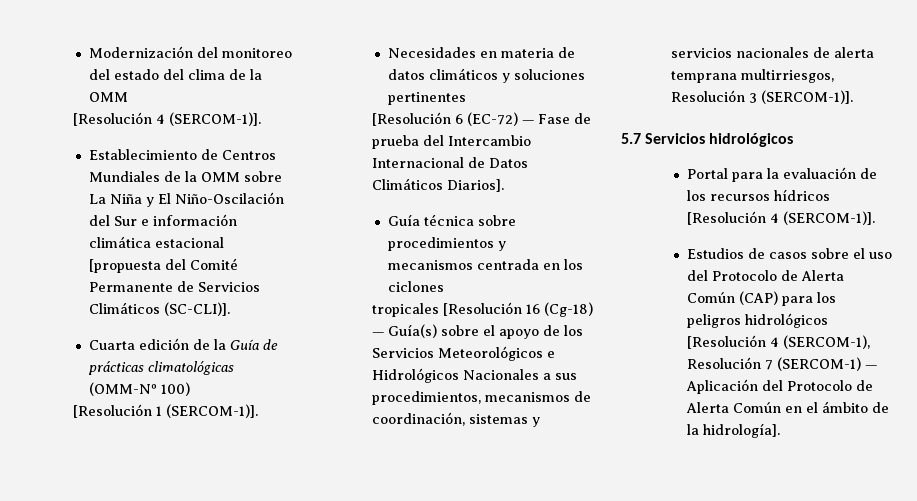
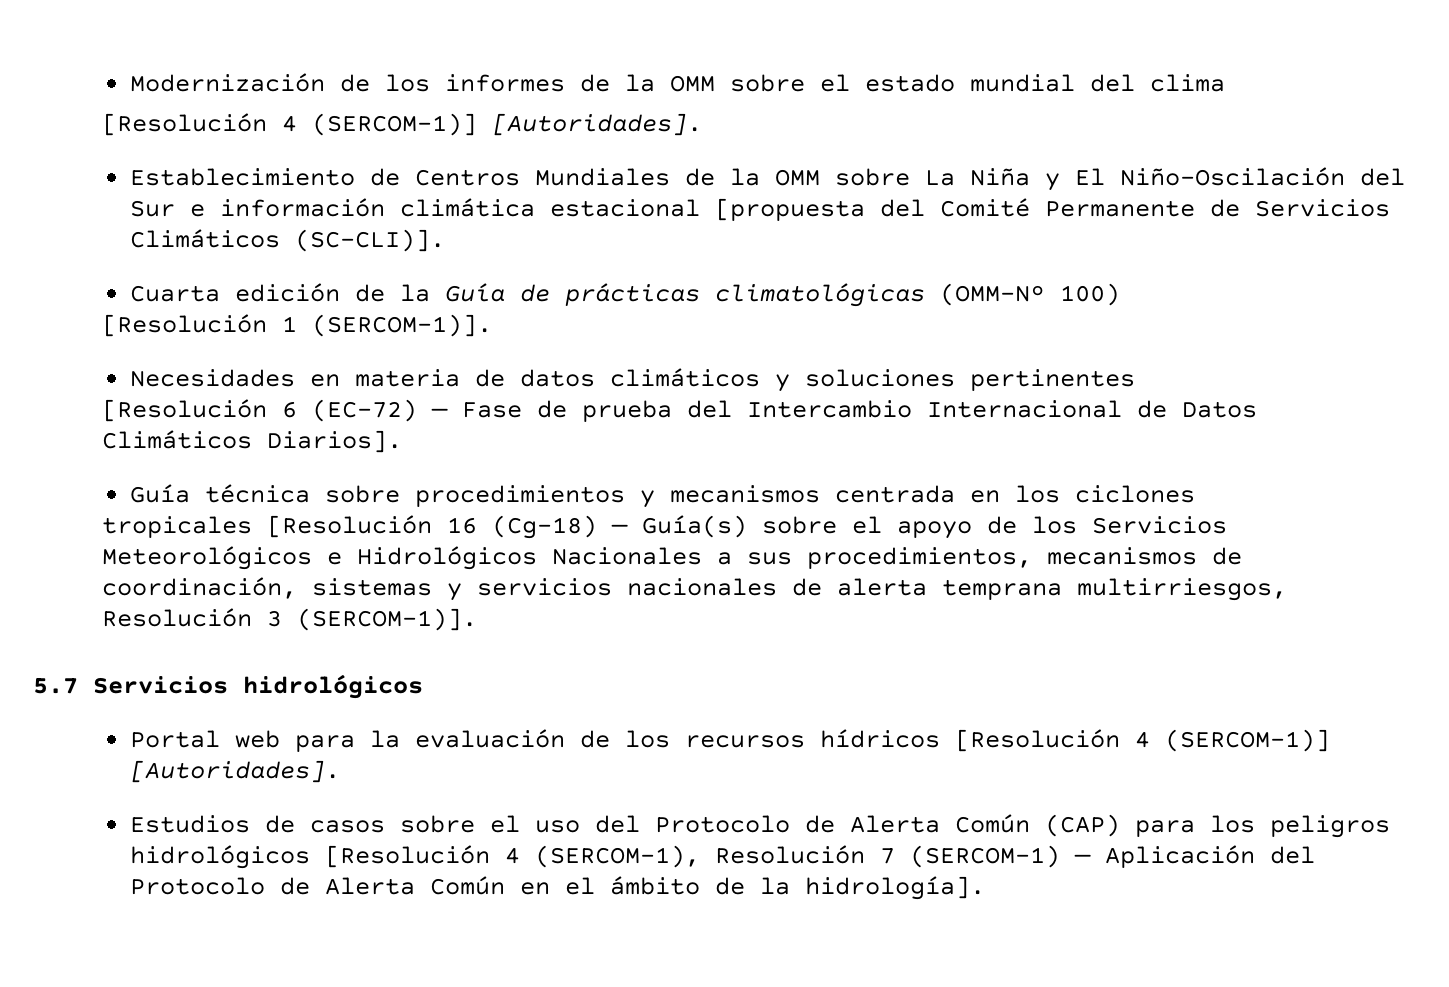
- Modernización del monitoreo del estado del clima de la OMM
- [Resolución 4 (SERCOM-1)].
+ Modernización de los informes de la OMM sobre el estado mundial del clima
+ [Resolución 4 (SERCOM-1)] [Autoridades].
- Portal para la evaluación de los recursos hídricos [Resolución 4 (SERCOM-1)].
+ Portal web para la evaluación de los recursos hídricos [Resolución 4 (SERCOM-1)] [Autoridades].

